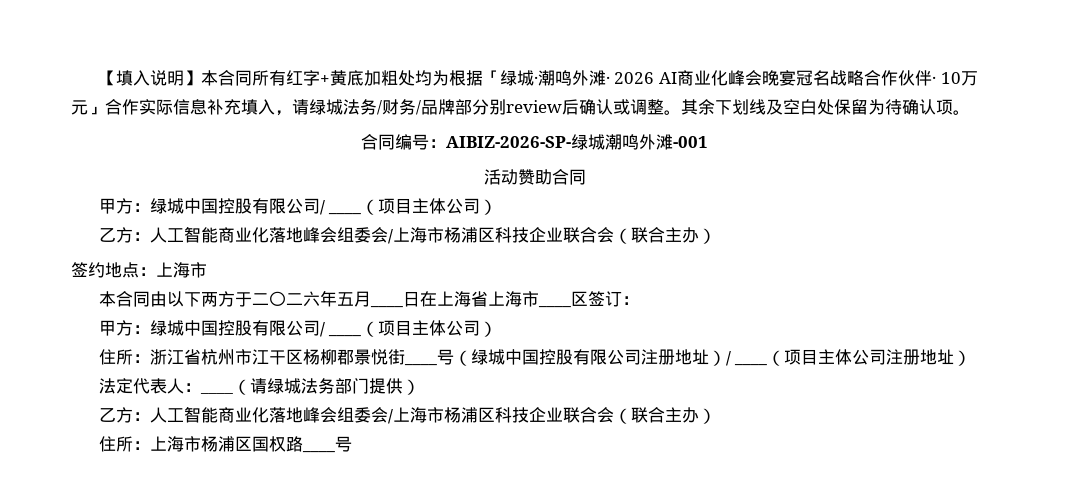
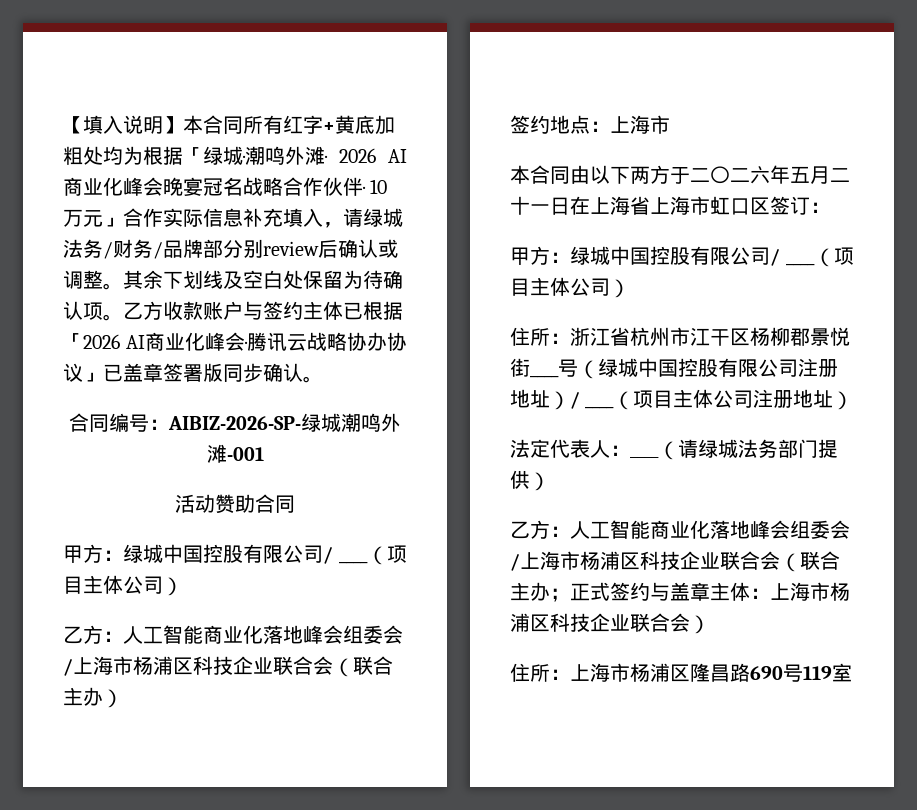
+ 乙方收款账户与签约主体已根据「2026 AI商业化峰会·腾讯云战略协办协议」已盖章签署版同步确认。
- 本合同由以下两方于二〇二六年五月____日在上海省上海市____区签订：
+ 本合同由以下两方于二〇二六年五月二十一日在上海省上海市虹口区签订：
  法定代表人：____（请绿城法务部门提供）
- 乙方：人工智能商业化落地峰会组委会/上海市杨浦区科技企业联合会（联合主办）
+ 乙方：人工智能商业化落地峰会组委会/上海市杨浦区科技企业联合会（联合主办；正式签约与盖章主体：上海市杨浦区科技企业联合会）
- 住所：上海市杨浦区国权路____号
+ 住所：上海市杨浦区隆昌路690号119室

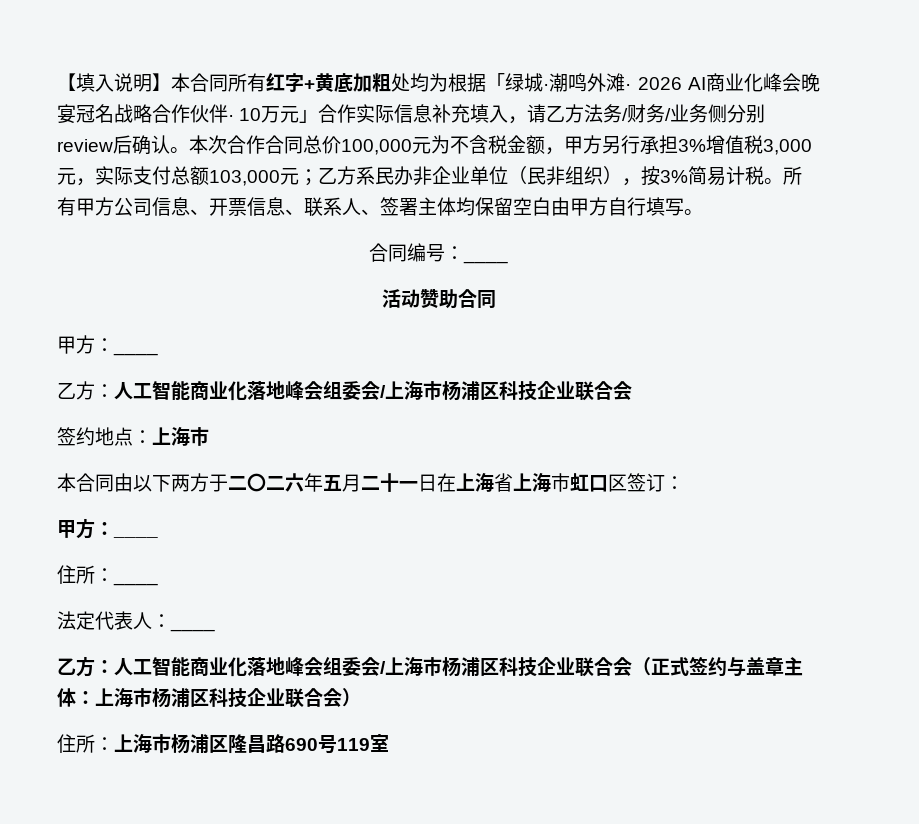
- 【填入说明】本合同所有红字+黄底加粗处均为根据「绿城·潮鸣外滩· 2026 AI商业化峰会晚宴冠名战略合作伙伴· 10万元」合作实际信息补充填入，请绿城法务/财务/品牌部分别review后确认或调整。其余下划线及空白处保留为待确认项。乙方收款账户与签约主体已根据「2026 AI商业化峰会·腾讯云战略协办协议」已盖章签署版同步确认。
- 合同编号：AIBIZ-2026-SP-绿城潮鸣外滩-001
+ 【填入说明】本合同所有红字+黄底加粗处均为根据「绿城·潮鸣外滩· 2026 AI商业化峰会晚宴冠名战略合作伙伴· 10万元」合作实际信息补充填入，请乙方法务/财务/业务侧分别review后确认。本次合作合同总价100,000元为不含税金额，甲方另行承担3%增值税3,000元，实际支付总额103,000元；乙方系民办非企业单位（民非组织），按3%简易计税。所有甲方公司信息、开票信息、联系人、签署主体均保留空白由甲方自行填写。
+ 合同编号：____
  活动赞助合同
- 甲方：绿城中国控股有限公司/ ____（项目主体公司）
- 乙方：人工智能商业化落地峰会组委会/上海市杨浦区科技企业联合会（联合主办）
+ 甲方：____
+ 乙方：人工智能商业化落地峰会组委会/上海市杨浦区科技企业联合会
  本合同由以下两方于二〇二六年五月二十一日在上海省上海市虹口区签订：
- 甲方：绿城中国控股有限公司/ ____（项目主体公司）
- 住所：浙江省杭州市江干区杨柳郡景悦街____号（绿城中国控股有限公司注册地址）/ ____（项目主体公司注册地址）
+ 甲方：____
+ 住所：____
- 法定代表人：____（请绿城法务部门提供）
+ 法定代表人：____
- 乙方：人工智能商业化落地峰会组委会/上海市杨浦区科技企业联合会（联合主办；正式签约与盖章主体：上海市杨浦区科技企业联合会）
+ 乙方：人工智能商业化落地峰会组委会/上海市杨浦区科技企业联合会（正式签约与盖章主体：上海市杨浦区科技企业联合会）

